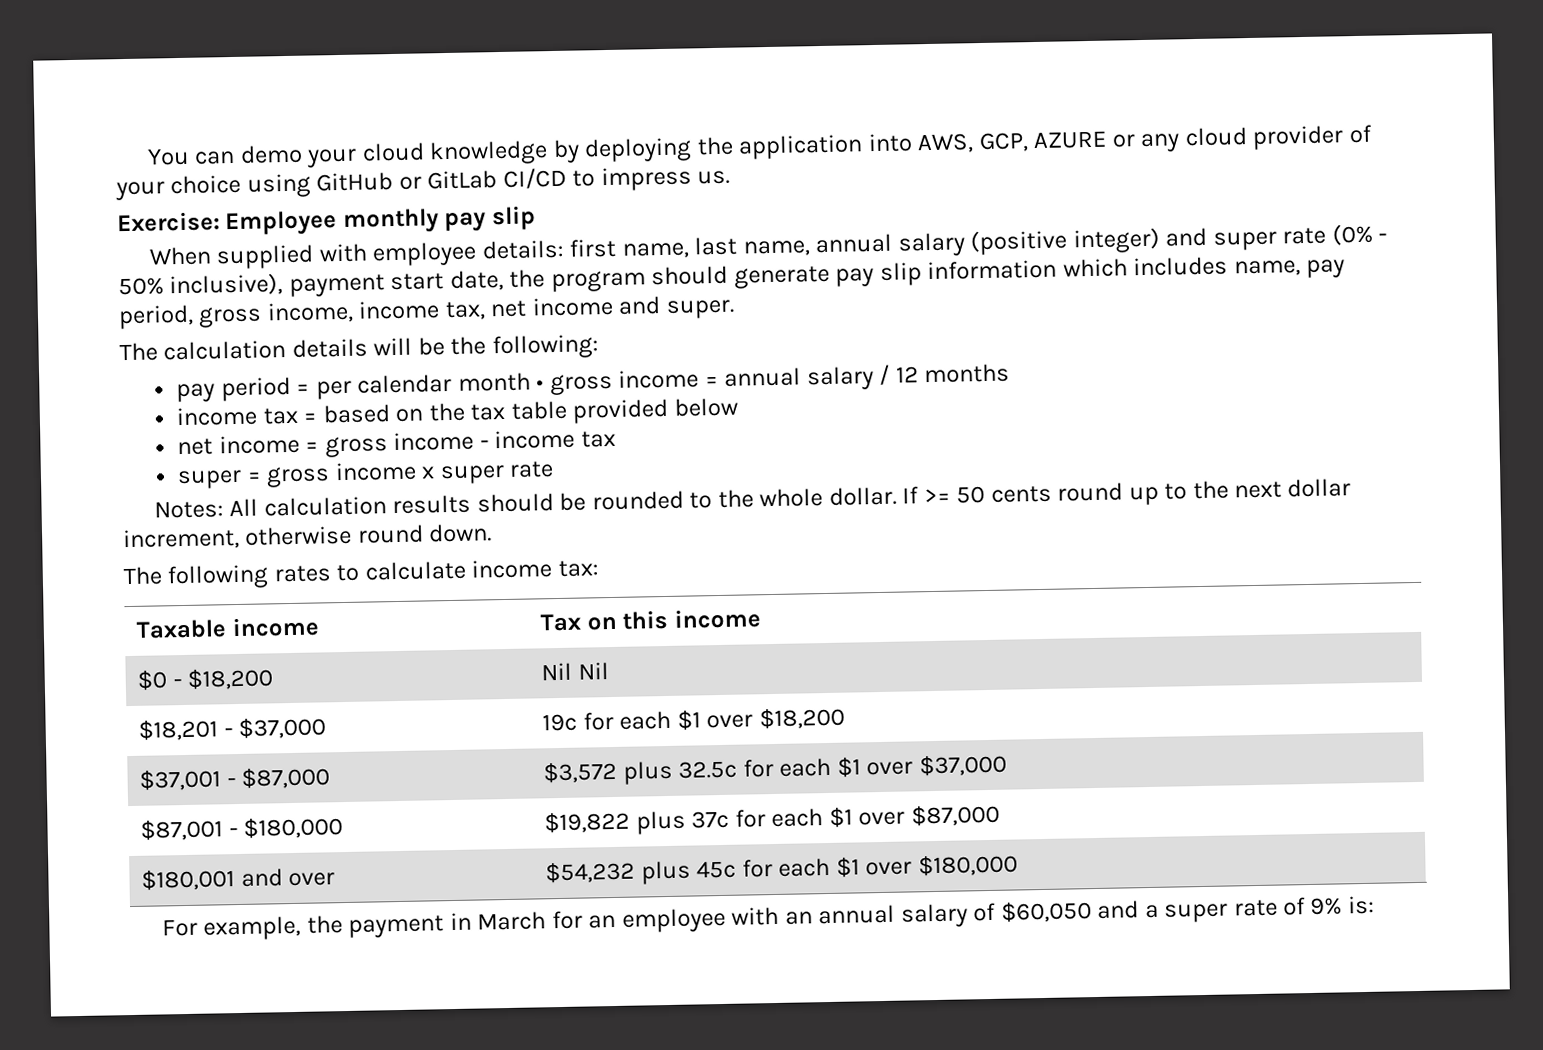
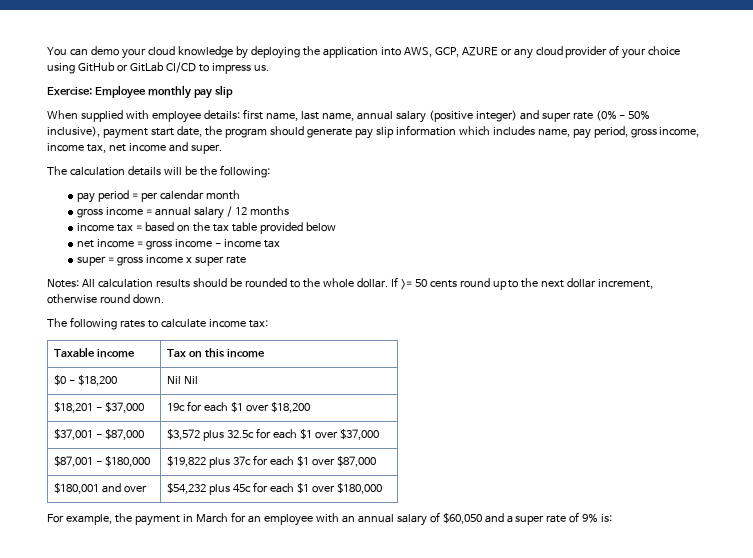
- pay period = per calendar month • gross income = annual salary / 12 months
+ pay period = per calendar month
+ gross income = annual salary / 12 months

